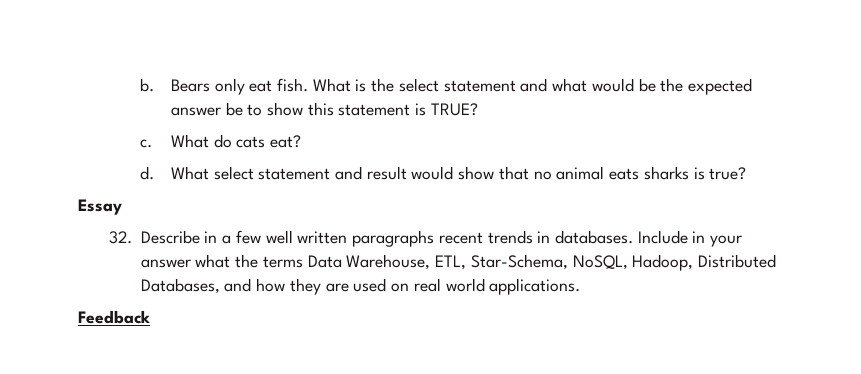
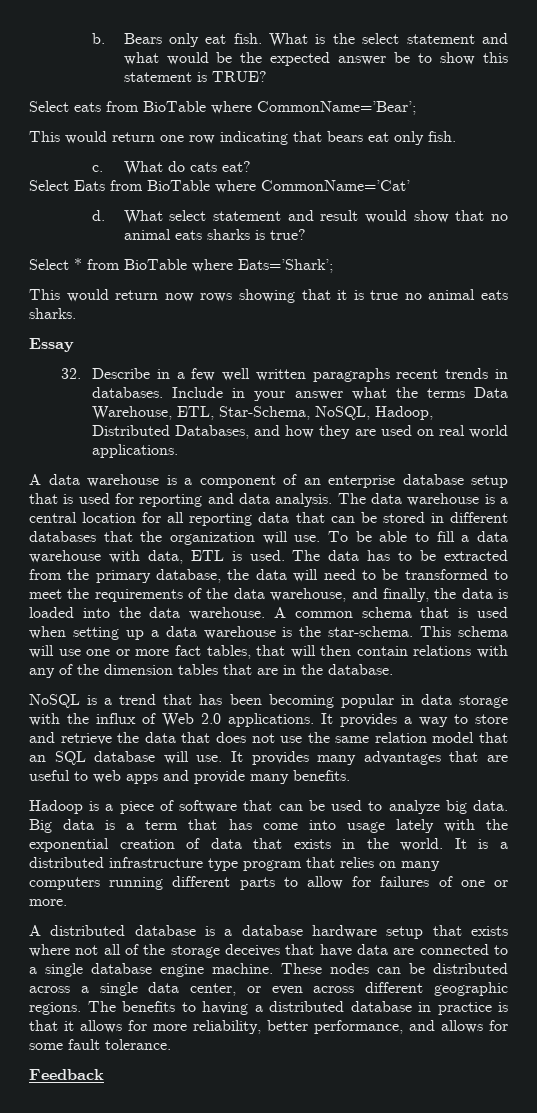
+ Select eats from BioTable where CommonName=’Bear’;
+ This would return one row indicating that bears eat only fish.
+ Select Eats from BioTable where CommonName=’Cat’
+ Select * from BioTable where Eats=’Shark’;
+ This would return now rows showing that it is true no animal eats sharks.
+ A data warehouse is a component of an enterprise database setup that is used for reporting and data analysis. The data warehouse is a central location for all reporting data that can be stored in different databases that the organization will use. To be able to fill a data warehouse with data, ETL is used. The data has to be extracted from the primary database, the data will need to be transformed to meet the requirements of the data warehouse, and finally, the data is loaded into the data warehouse. A common schema that is used when setting up a data warehouse is the star-schema. This schema will use one or more fact tables, that will then contain relations with any of the dimension tables that are in the database.
+ NoSQL is a trend that has been becoming popular in data storage with the influx of Web 2.0 applications. It provides a way to store and retrieve the data that does not use the same relation model that an SQL database will use. It provides many advantages that are useful to web apps and provide many benefits.
+ Hadoop is a piece of software that can be used to analyze big data. Big data is a term that has come into usage lately with the exponential creation of data that exists in the world. It is a distributed infrastructure type program that relies on many computers running different parts to allow for failures of one or more.
+ A distributed database is a database hardware setup that exists where not all of the storage deceives that have data are connected to a single database engine machine. These nodes can be distributed across a single data center, or even across different geographic regions. The benefits to having a distributed database in practice is that it allows for more reliability, better performance, and allows for some fault tolerance.

